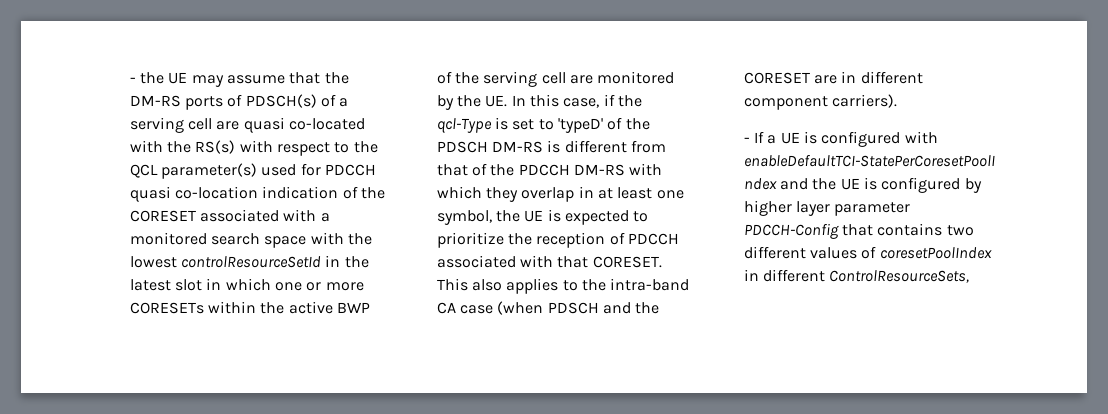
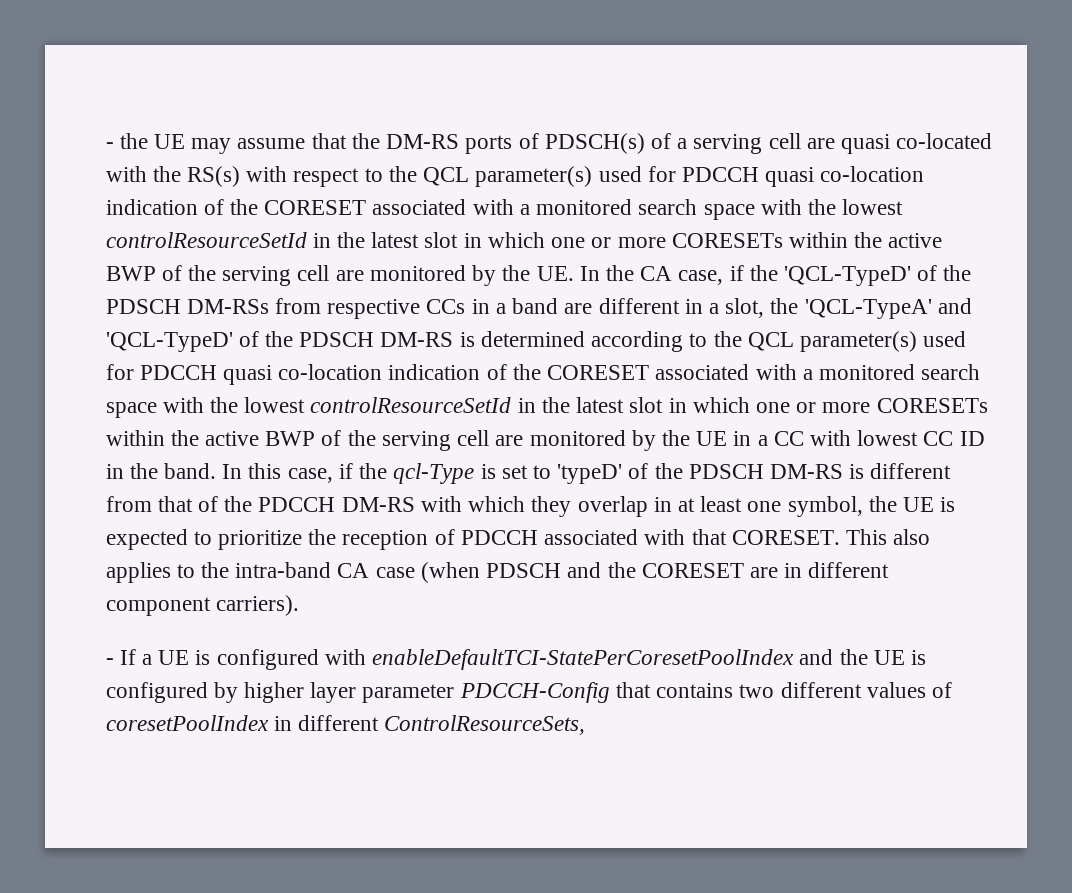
- - the UE may assume that the DM-RS ports of PDSCH(s) of a serving cell are quasi co-located with the RS(s) with respect to the QCL parameter(s) used for PDCCH quasi co-location indication of the CORESET associated with a monitored search space with the lowest controlResourceSetId in the latest slot in which one or more CORESETs within the active BWP of the serving cell are monitored by the UE. In this case, if the qcl-Type is set to 'typeD' of the PDSCH DM-RS is different from that of the PDCCH DM-RS with which they overlap in at least one symbol, the UE is expected to prioritize the reception of PDCCH associated with that CORESET.
+ - the UE may assume that the DM-RS ports of PDSCH(s) of a serving cell are quasi co-located with the RS(s) with respect to the QCL parameter(s) used for PDCCH quasi co-location indication of the CORESET associated with a monitored search space with the lowest controlResourceSetId in the latest slot in which one or more CORESETs within the active BWP of the serving cell are monitored by the UE. In the CA case, if the 'QCL-TypeD' of the PDSCH DM-RSs from respective CCs in a band are different in a slot, the 'QCL-TypeA' and 'QCL-TypeD' of the PDSCH DM-RS is determined according to the QCL parameter(s) used for PDCCH quasi co-location indication of the CORESET associated with a monitored search space with the lowest controlResourceSetId in the latest slot in which one or more CORESETs within the active BWP of the serving cell are monitored by the UE in a CC with lowest CC ID in the band. In this case, if the qcl-Type is set to 'typeD' of the PDSCH DM-RS is different from that of the PDCCH DM-RS with which they overlap in at least one symbol, the UE is expected to prioritize the reception of PDCCH associated with that CORESET.

